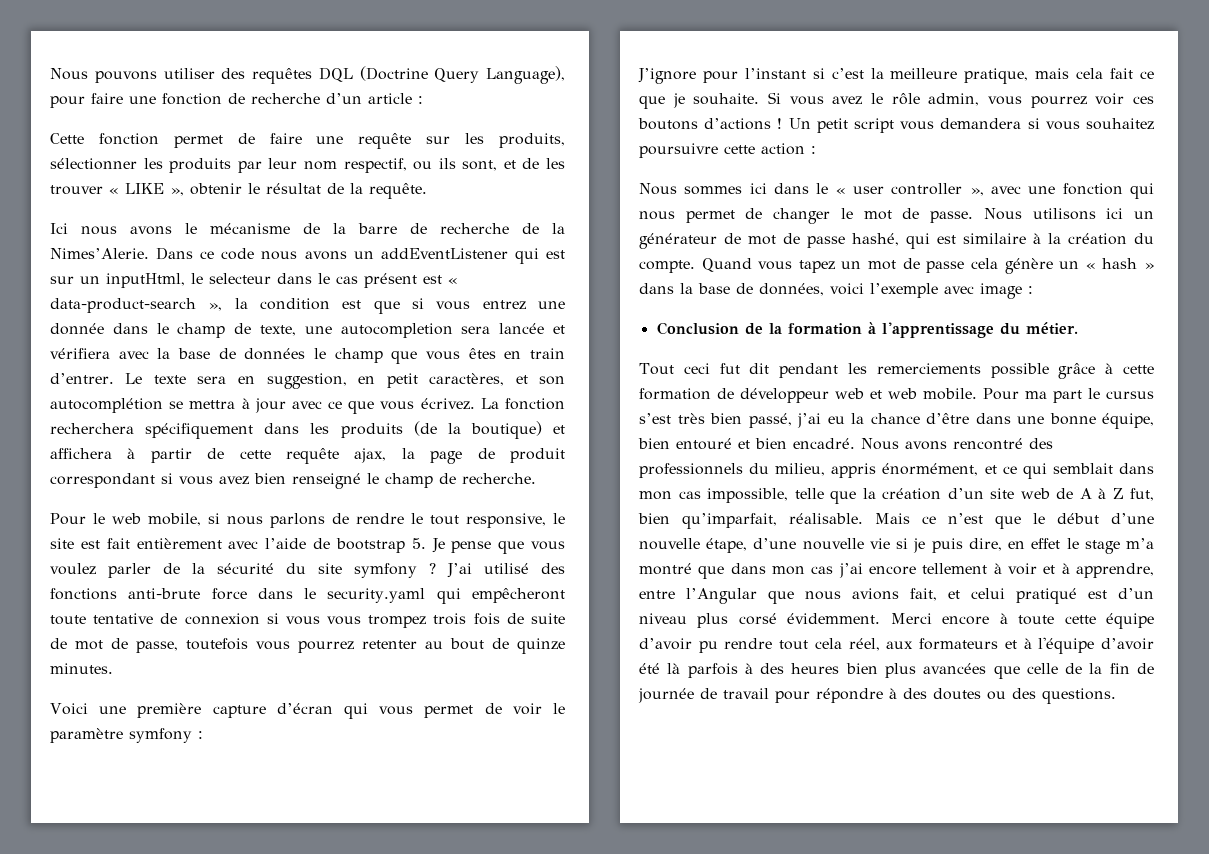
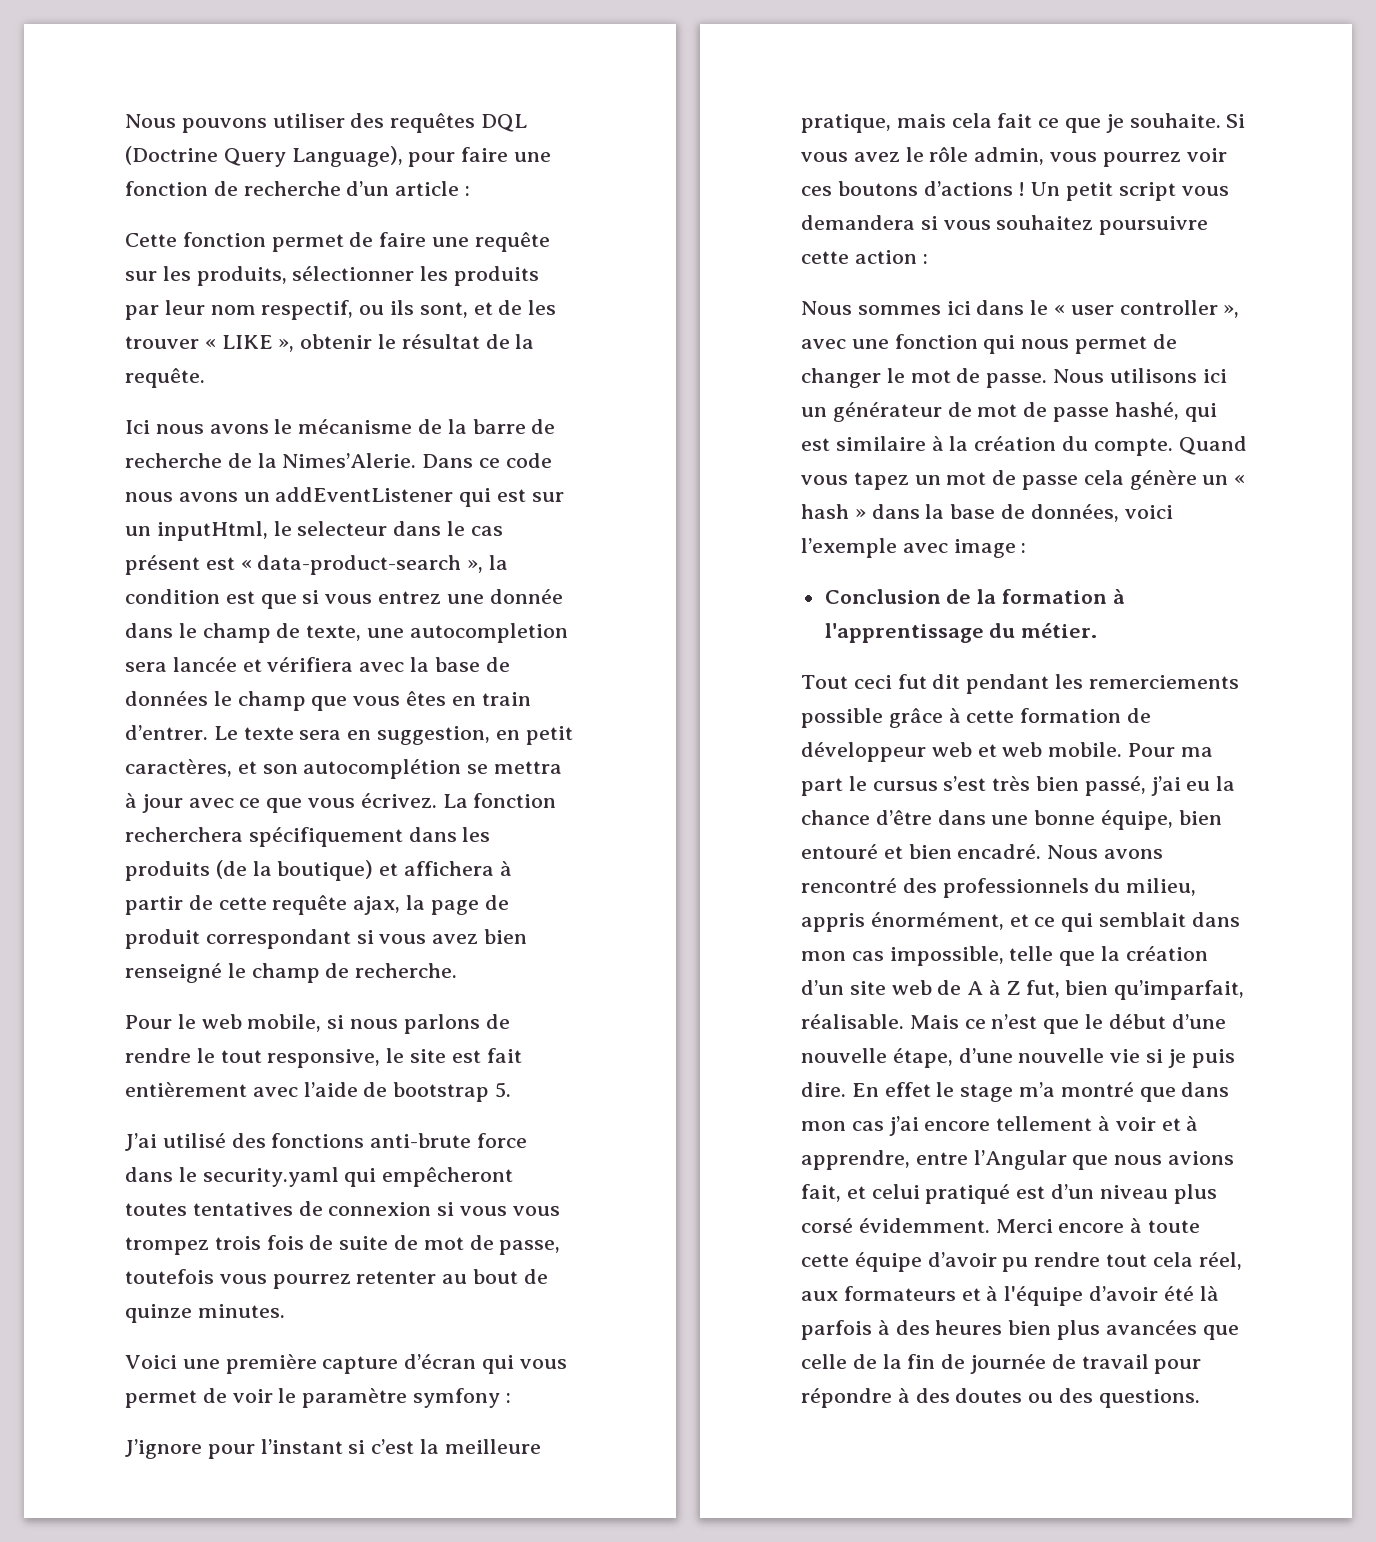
- Pour le web mobile, si nous parlons de rendre le tout responsive, le site est fait entièrement avec l’aide de bootstrap 5. Je pense que vous voulez parler de la sécurité du site symfony ? J’ai utilisé des fonctions anti-brute force dans le security.yaml qui empêcheront toute tentative de connexion si vous vous trompez trois fois de suite de mot de passe, toutefois vous pourrez retenter au bout de quinze minutes.
+ Pour le web mobile, si nous parlons de rendre le tout responsive, le site est fait entièrement avec l’aide de bootstrap 5.
+ J’ai utilisé des fonctions anti-brute force dans le security.yaml qui empêcheront toutes tentatives de connexion si vous vous trompez trois fois de suite de mot de passe, toutefois vous pourrez retenter au bout de quinze minutes.
- Mais ce n’est que le début d’une nouvelle étape, d’une nouvelle vie si je puis dire, en effet le stage m’a montré que dans mon cas j’ai encore tellement à voir et à apprendre, entre l’Angular que nous avions fait, et celui pratiqué est d’un niveau plus corsé évidemment.
+ Mais ce n’est que le début d’une nouvelle étape, d’une nouvelle vie si je puis dire. En effet le stage m’a montré que dans mon cas j’ai encore tellement à voir et à apprendre, entre l’Angular que nous avions fait, et celui pratiqué est d’un niveau plus corsé évidemment.

